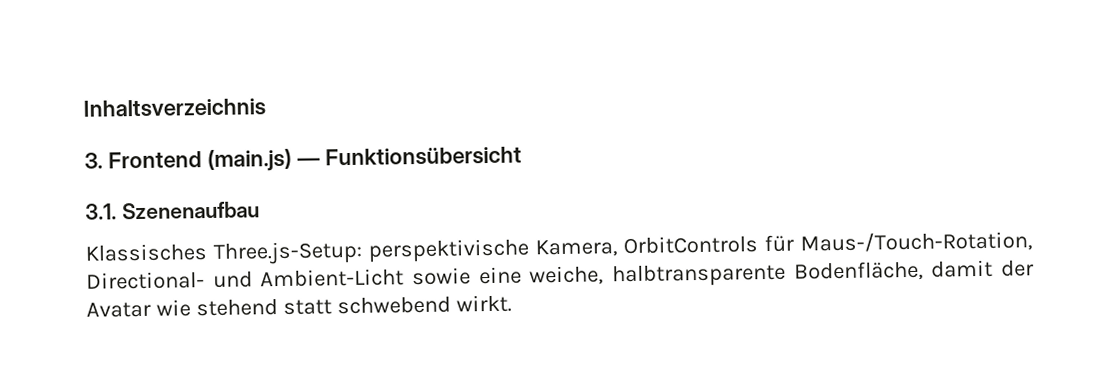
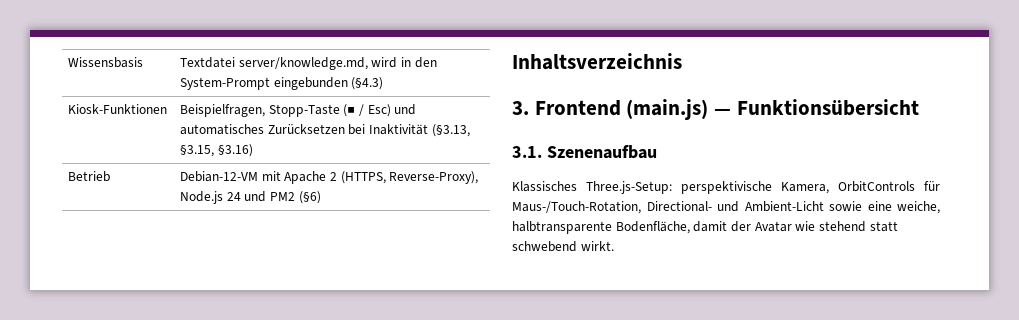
+ Wissensbasis | Textdatei server/knowledge.md, wird in den System-Prompt eingebunden (§4.3)
+ Kiosk-Funktionen | Beispielfragen, Stopp-Taste (■ / Esc) und automatisches Zurücksetzen bei Inaktivität (§3.13, §3.15, §3.16)
+ Betrieb | Debian-12-VM mit Apache 2 (HTTPS, Reverse-Proxy), Node.js 24 und PM2 (§6)

